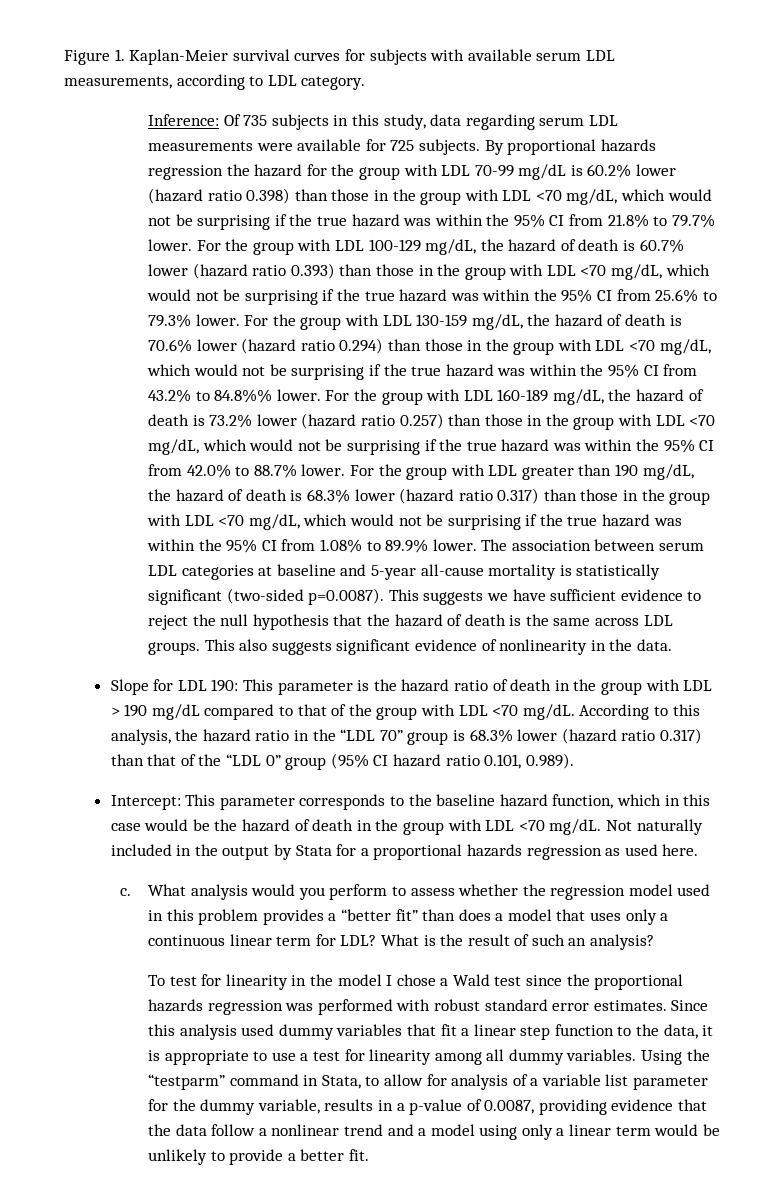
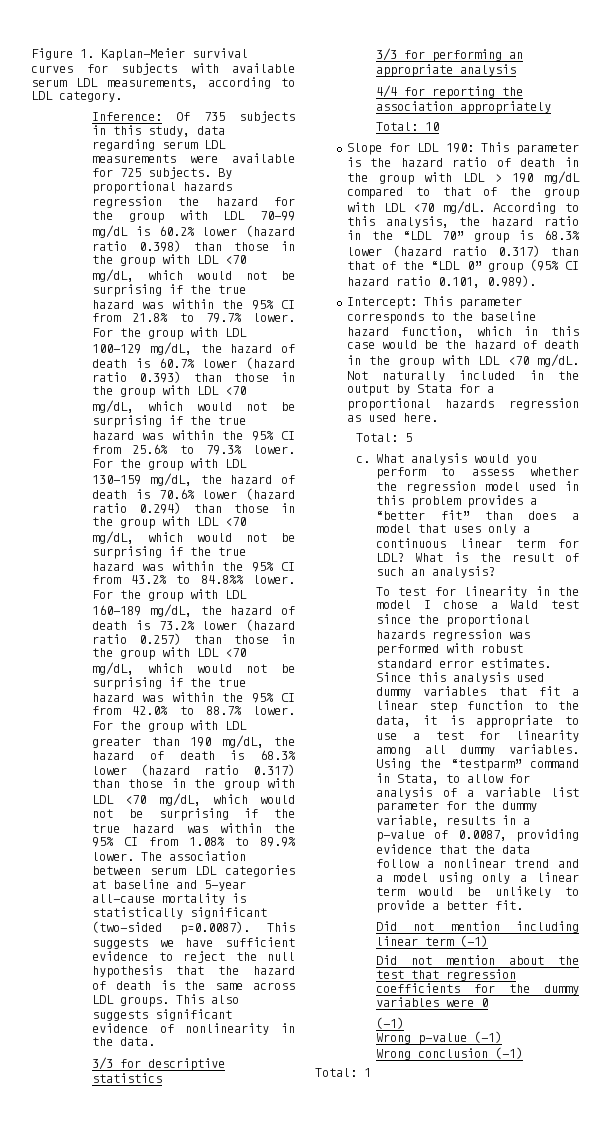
+ 3/3 for descriptive statistics
+ 3/3 for performing an appropriate analysis
+ 4/4 for reporting the association appropriately
+ Total: 10
+ Total: 5
+ Did not mention including linear term (-1)
+ Did not mention about the test that regression coefficients for the dummy variables were 0
+ (-1)
+ Wrong p-value (-1)
+ Wrong conclusion (-1)
+ Total: 1

